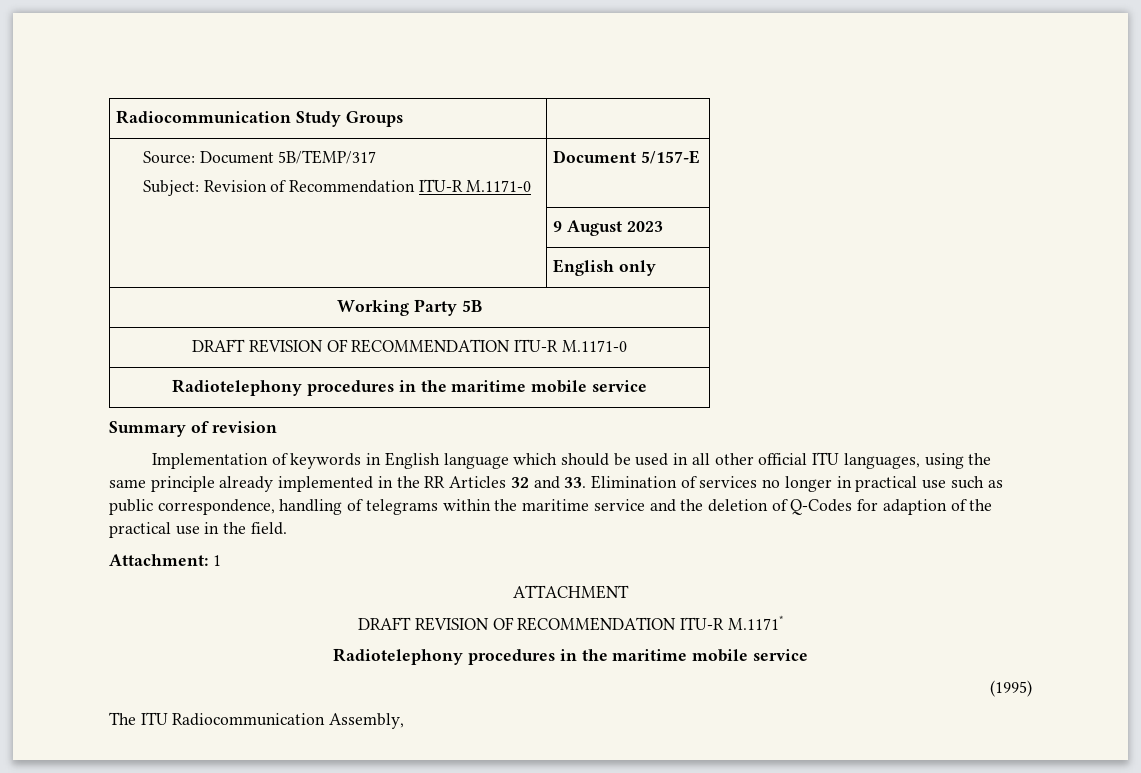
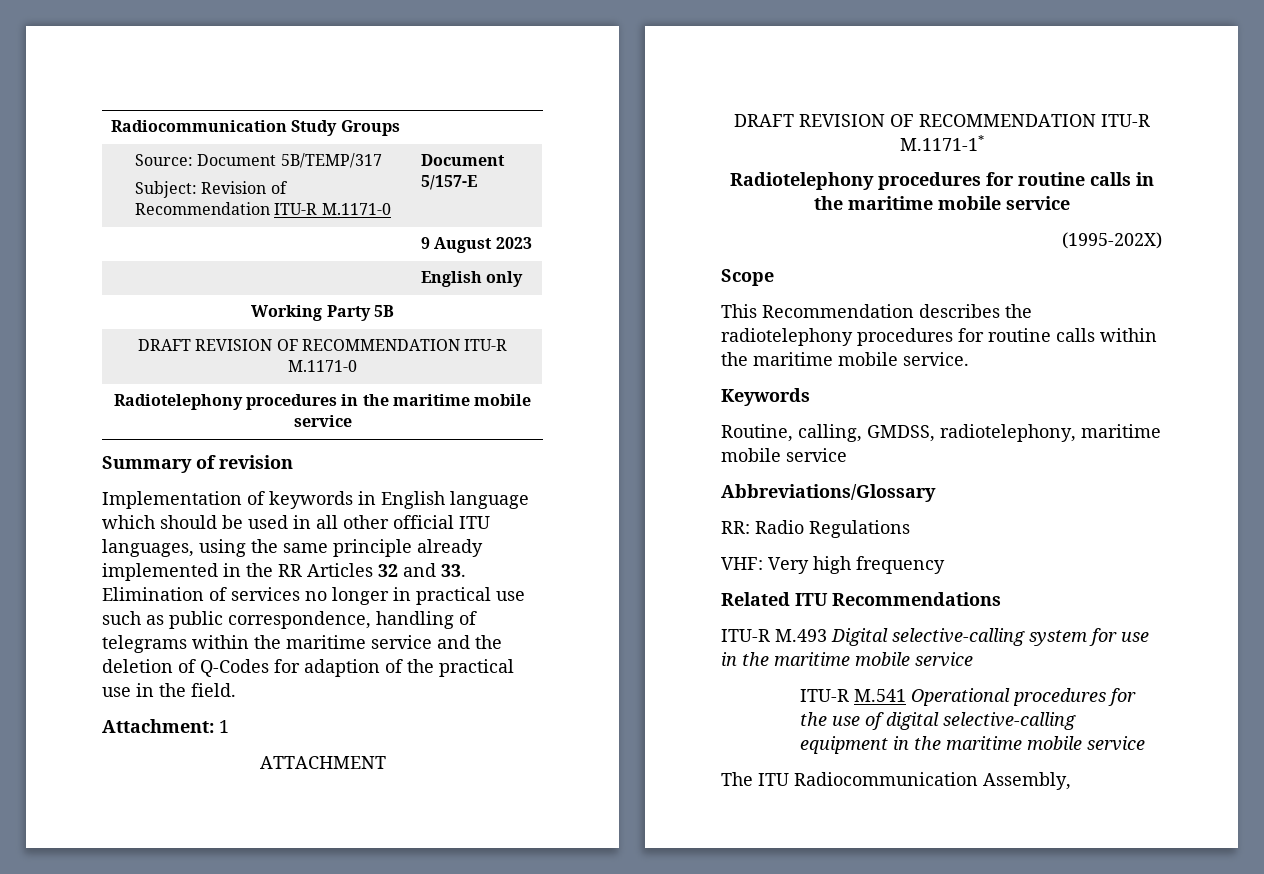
- DRAFT REVISION OF RECOMMENDATION ITU-R M.1171*
- Radiotelephony procedures in the maritime mobile service
- (1995)
+ DRAFT REVISION OF RECOMMENDATION ITU-R M.1171-1*
+ Radiotelephony procedures for routine calls in the maritime mobile service
+ (1995-202X)
+ Scope
+ This Recommendation describes the radiotelephony procedures for routine calls within the maritime mobile service.
+ Keywords
+ Routine, calling, GMDSS, radiotelephony, maritime mobile service
+ Abbreviations/Glossary
+ RR: Radio Regulations
+ VHF: Very high frequency
+ Related ITU Recommendations
+ ITU-R M.493 Digital selective-calling system for use in the maritime mobile service
+ ITU-R M.541 Operational procedures for the use of digital selective-calling equipment in the maritime mobile service

